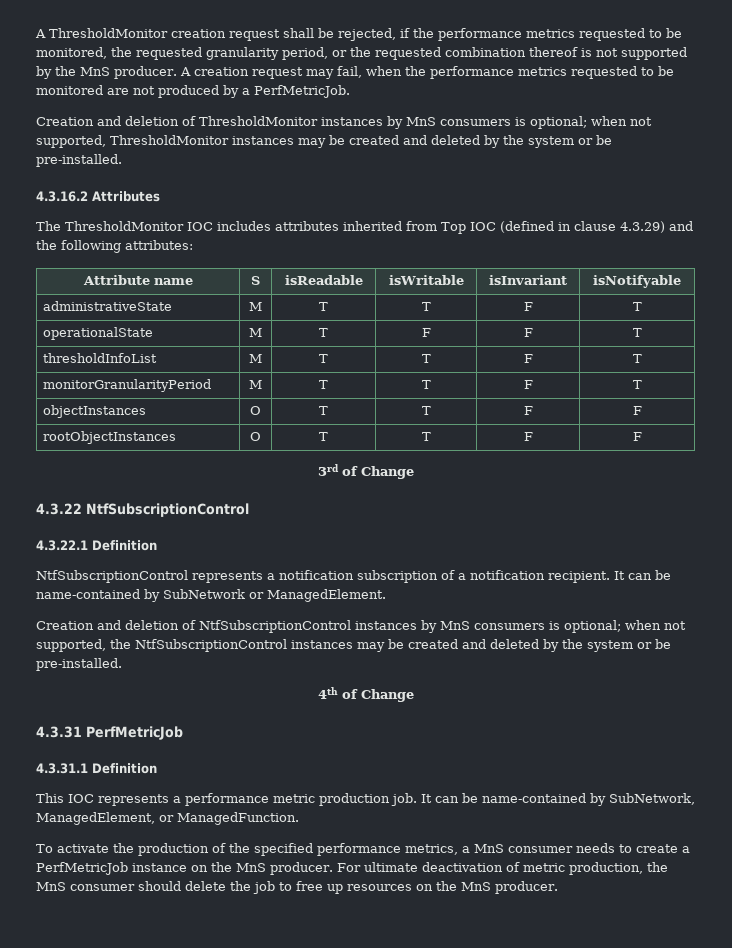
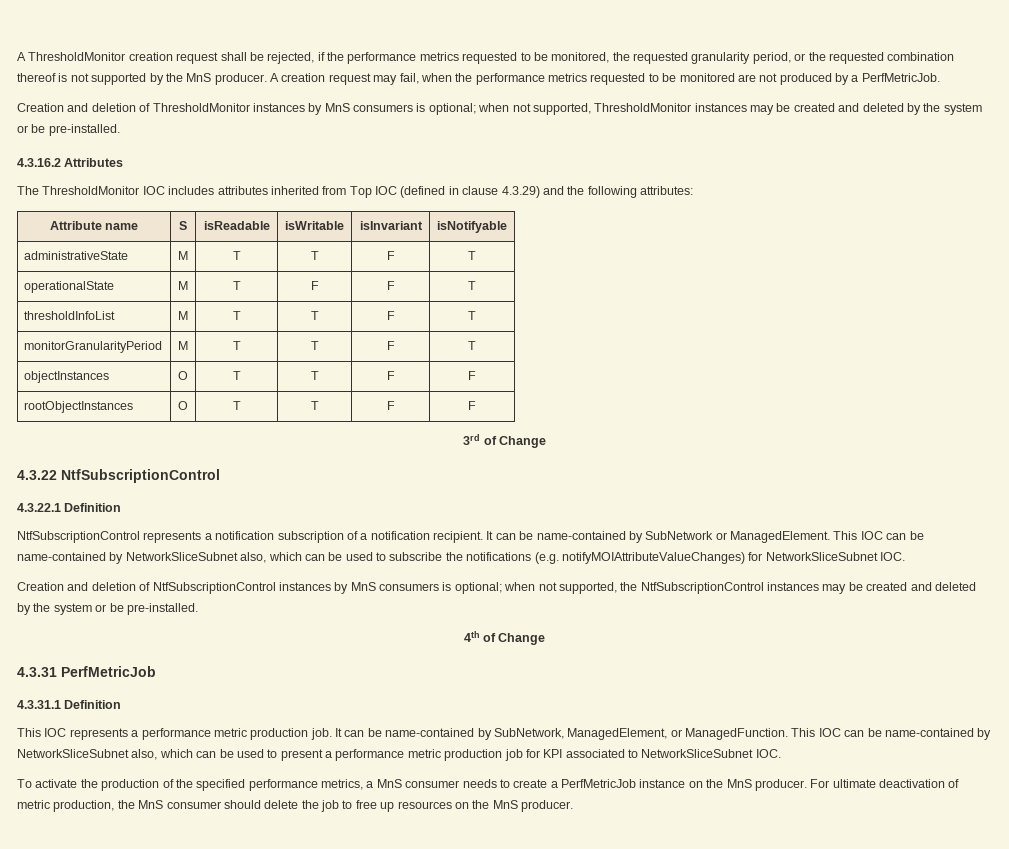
+ This IOC can be name-contained by NetworkSliceSubnet also, which can be used to subscribe the notifications (e.g. notifyMOIAttributeValueChanges) for NetworkSliceSubnet IOC.
+ This IOC can be name-contained by NetworkSliceSubnet also, which can be used to present a performance metric production job for KPI associated to NetworkSliceSubnet IOC.

